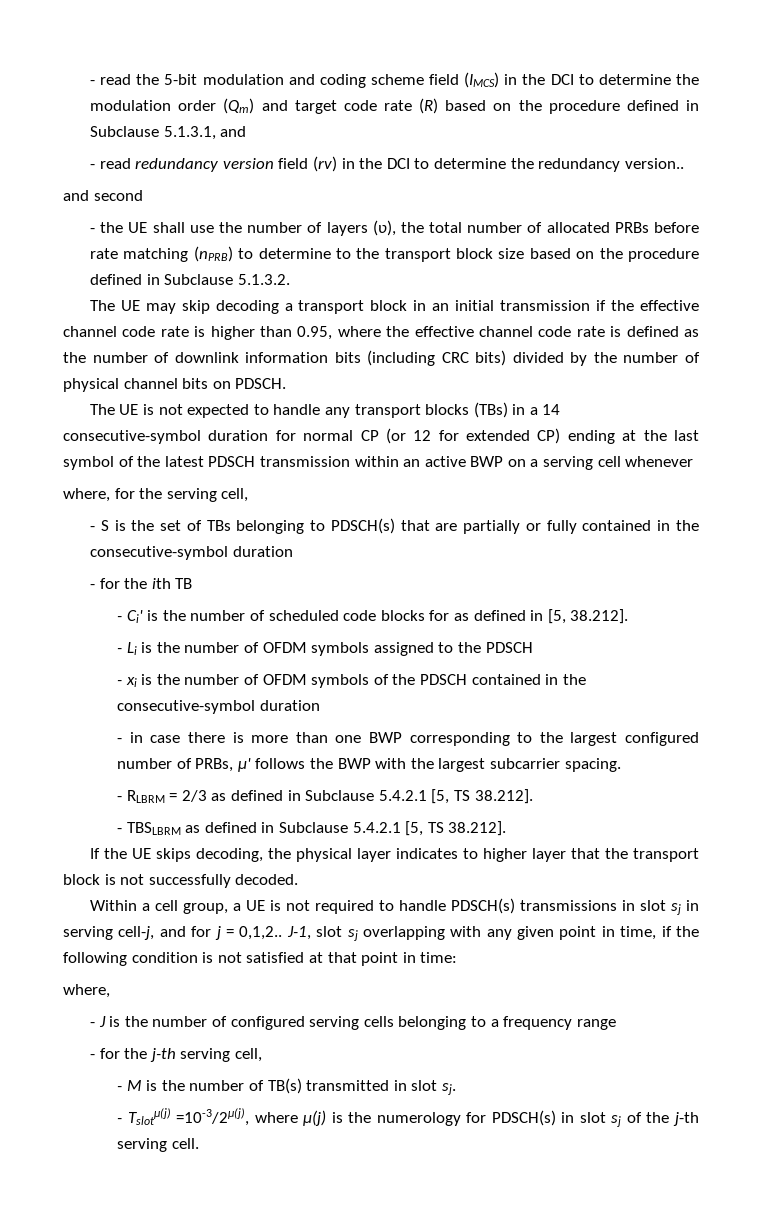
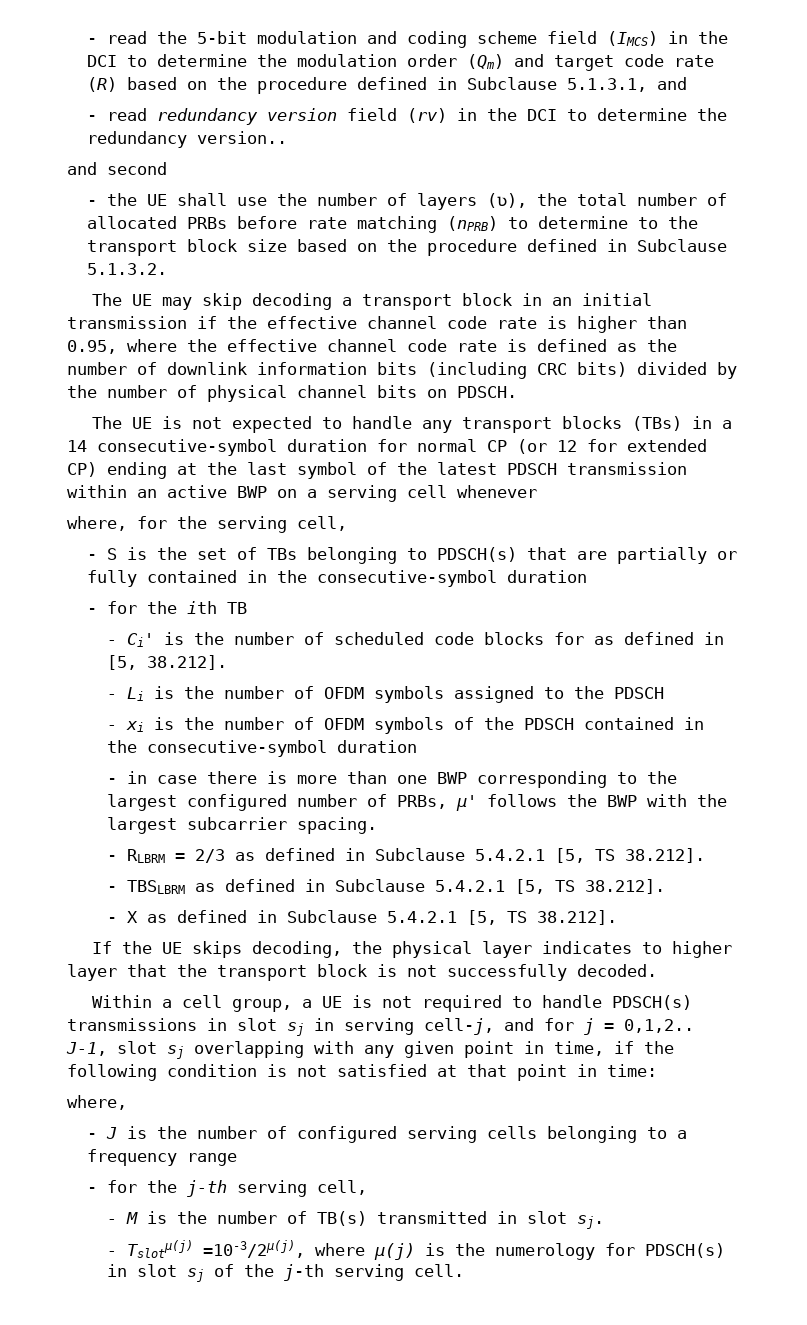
+ - X as defined in Subclause 5.4.2.1 [5, TS 38.212].

